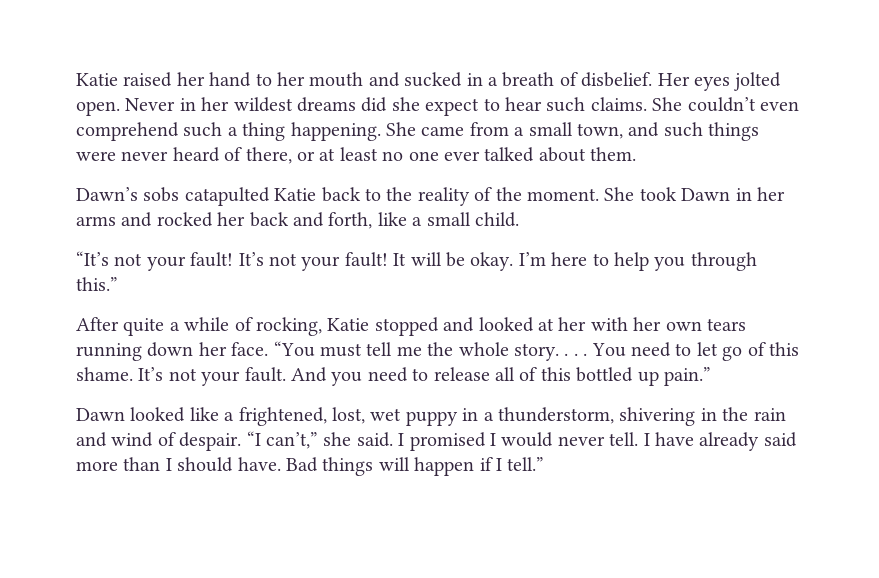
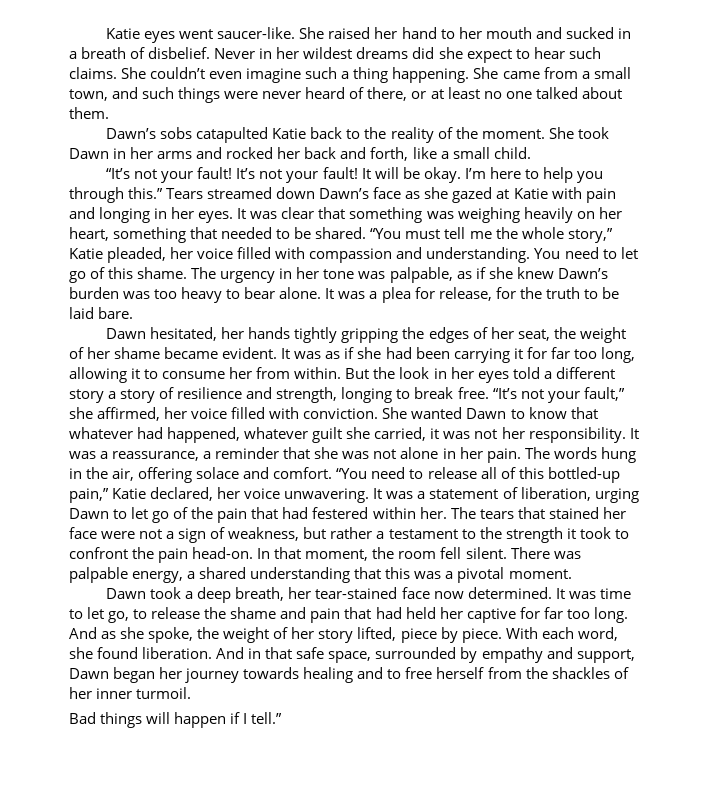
- Katie raised her hand to her mouth and sucked in a breath of disbelief.
+ Katie eyes went saucer-like. She raised her hand to her mouth and sucked in a breath of disbelief.
- Her eyes jolted open.
- She couldn’t even comprehend such a thing happening.
+ She couldn’t even imagine such a thing happening.
- She came from a small town, and such things were never heard of there, or at least no one ever talked about them.
+ She came from a small town, and such things were never heard of there, or at least no one talked about them.
- I’m here to help you through this.”
- After quite a while of rocking, Katie stopped and looked at her with her own tears running down her face.
+ I’m here to help you through this.” Tears streamed down Dawn’s face as she gazed at Katie with pain and longing in her eyes. It was clear that something was weighing heavily on her heart, something that needed to be shared.
- “You must tell me the whole story. . . .
+ “You must tell me the whole story,” Katie pleaded, her voice filled with compassion and understanding.
- It’s not your fault. And you need to release all of this bottled up pain.”
- Dawn looked like a frightened, lost, wet puppy in a thunderstorm, shivering in the rain and wind of despair. “I can’t,” she said. I promised I would never tell. I have already said more than I should have. Bad things will happen if I tell.”
+ The urgency in her tone was palpable, as if she knew Dawn’s burden was too heavy to bear alone. It was a plea for release, for the truth to be laid bare.
+ Dawn hesitated, her hands tightly gripping the edges of her seat, the weight of her shame became evident. It was as if she had been carrying it for far too long, allowing it to consume her from within. But the look in her eyes told a different story a story of resilience and strength, longing to break free. “It’s not your fault,” she affirmed, her voice filled with conviction. She wanted Dawn to know that whatever had happened, whatever guilt she carried, it was not her responsibility. It was a reassurance, a reminder that she was not alone in her pain. The words hung in the air, offering solace and comfort. “You need to release all of this bottled-up pain,” Katie declared, her voice unwavering. It was a statement of liberation, urging Dawn to let go of the pain that had festered within her. The tears that stained her face were not a sign of weakness, but rather a testament to the strength it took to confront the pain head-on. In that moment, the room fell silent. There was palpable energy, a shared understanding that this was a pivotal moment.
+ Dawn took a deep breath, her tear-stained face now determined. It was time to let go, to release the shame and pain that had held her captive for far too long. And as she spoke, the weight of her story lifted, piece by piece. With each word, she found liberation. And in that safe space, surrounded by empathy and support, Dawn began her journey towards healing and to free herself from the shackles of her inner turmoil.
+ Bad things will happen if I tell.”

